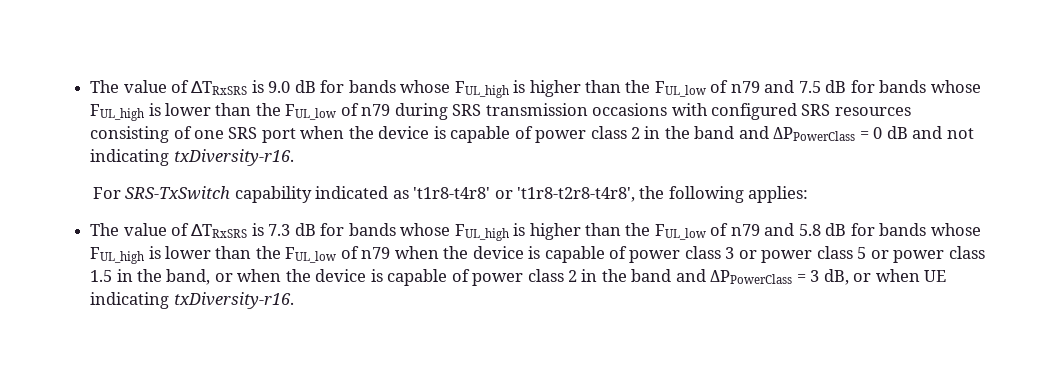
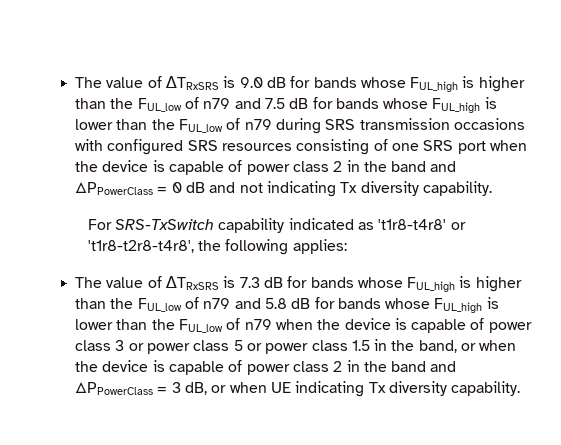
- The value of ∆TRxSRS is 9.0 dB for bands whose FUL_high is higher than the FUL_low of n79 and 7.5 dB for bands whose FUL_high is lower than the FUL_low of n79 during SRS transmission occasions with configured SRS resources consisting of one SRS port when the device is capable of power class 2 in the band and ΔPPowerClass = 0 dB and not indicating txDiversity-r16.
+ The value of ∆TRxSRS is 9.0 dB for bands whose FUL_high is higher than the FUL_low of n79 and 7.5 dB for bands whose FUL_high is lower than the FUL_low of n79 during SRS transmission occasions with configured SRS resources consisting of one SRS port when the device is capable of power class 2 in the band and ΔPPowerClass = 0 dB and not indicating Tx diversity capability.
- The value of ∆TRxSRS is 7.3 dB for bands whose FUL_high is higher than the FUL_low of n79 and 5.8 dB for bands whose FUL_high is lower than the FUL_low of n79 when the device is capable of power class 3 or power class 5 or power class 1.5 in the band, or when the device is capable of power class 2 in the band and ΔPPowerClass = 3 dB, or when UE indicating txDiversity-r16.
+ The value of ∆TRxSRS is 7.3 dB for bands whose FUL_high is higher than the FUL_low of n79 and 5.8 dB for bands whose FUL_high is lower than the FUL_low of n79 when the device is capable of power class 3 or power class 5 or power class 1.5 in the band, or when the device is capable of power class 2 in the band and ΔPPowerClass = 3 dB, or when UE indicating Tx diversity capability.

